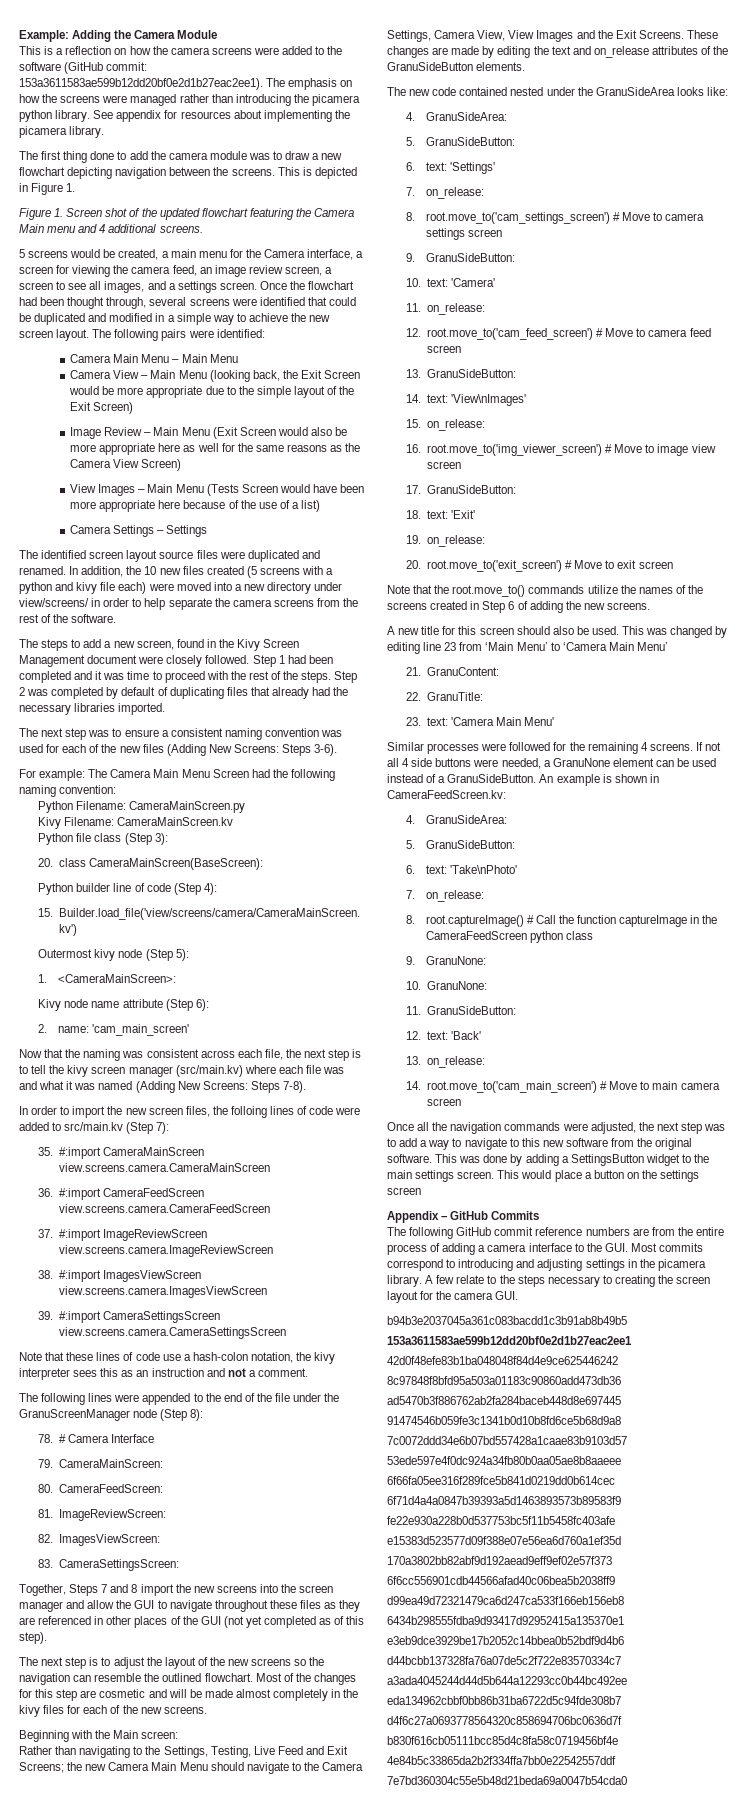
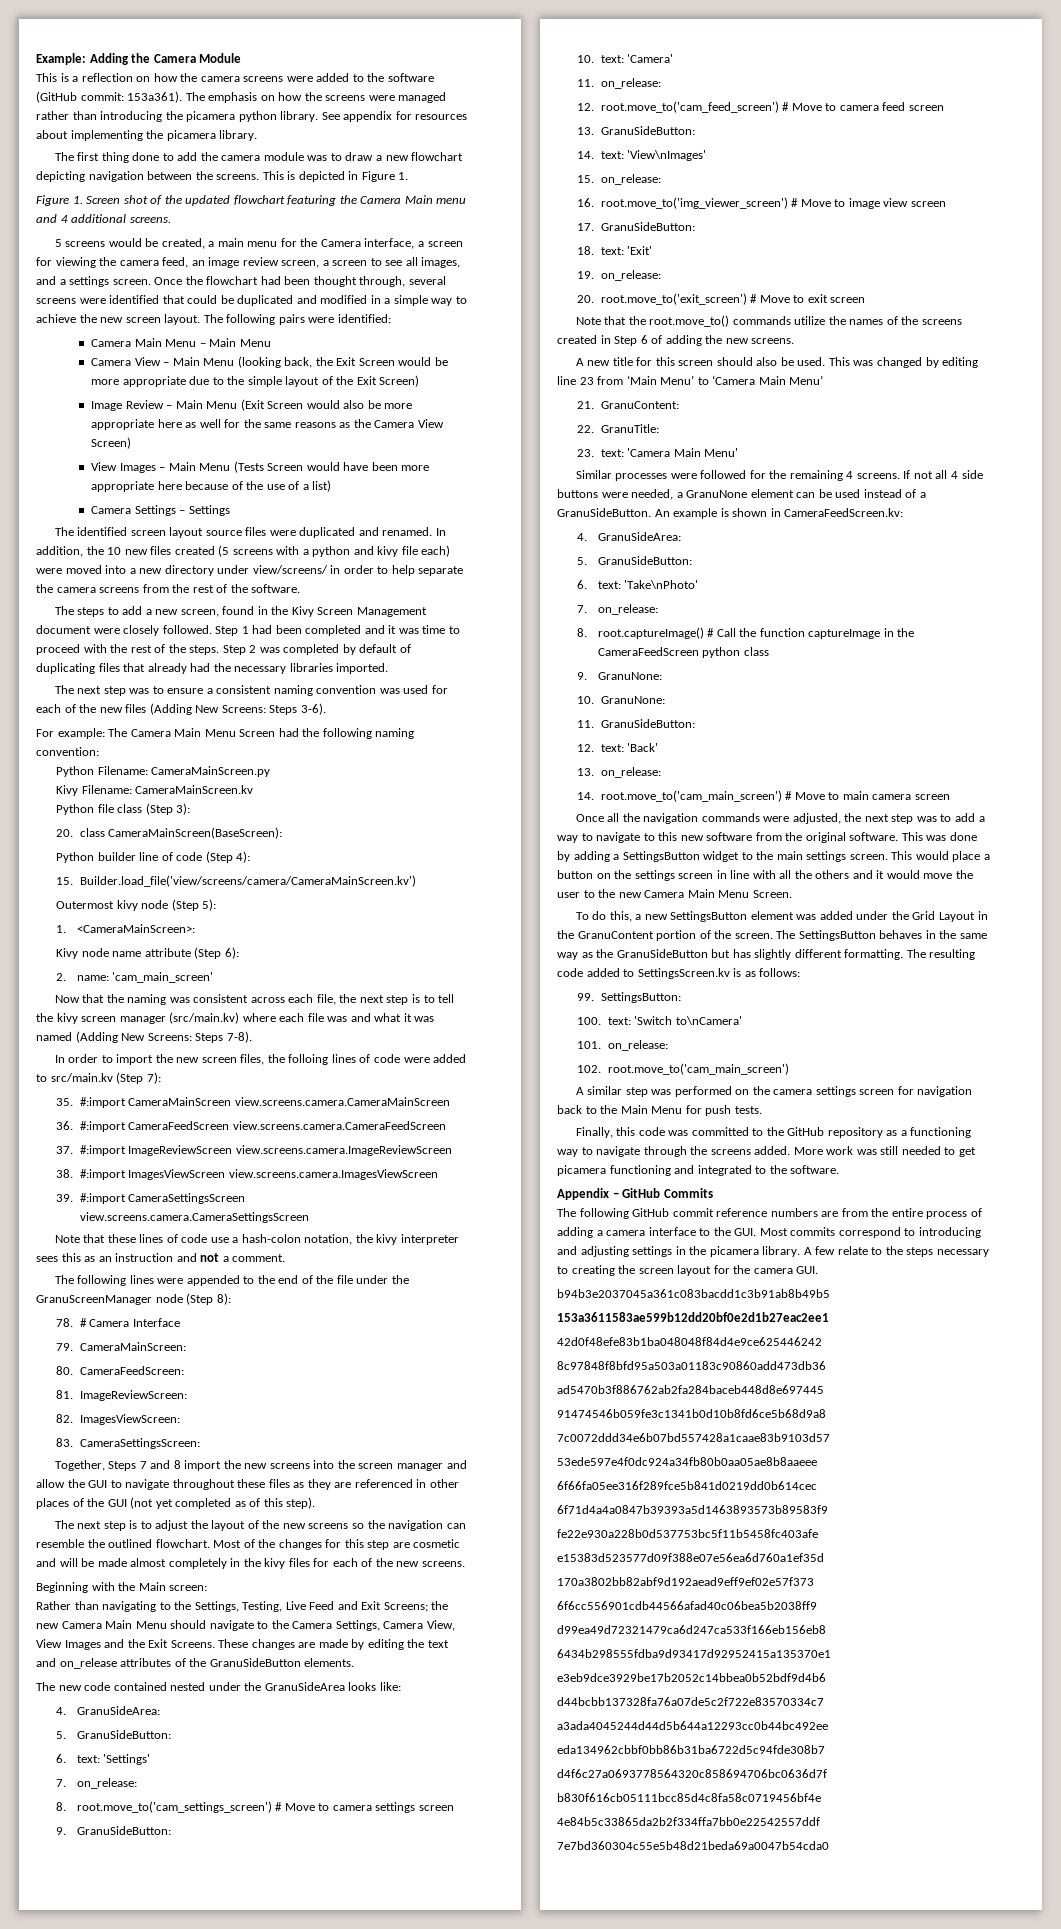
- This is a reflection on how the camera screens were added to the software (GitHub commit: 153a3611583ae599b12dd20bf0e2d1b27eac2ee1).
+ This is a reflection on how the camera screens were added to the software (GitHub commit: 153a361).
- This would place a button on the settings screen
+ This would place a button on the settings screen in line with all the others and it would move the user to the new Camera Main Menu Screen.
+ To do this, a new SettingsButton element was added under the Grid Layout in the GranuContent portion of the screen. The SettingsButton behaves in the same way as the GranuSideButton but has slightly different formatting. The resulting code added to SettingsScreen.kv is as follows:
+ 99. SettingsButton:
+ 100. text: 'Switch to\nCamera'
+ 101. on_release:
+ 102. root.move_to('cam_main_screen')
+ A similar step was performed on the camera settings screen for navigation back to the Main Menu for push tests.
+ Finally, this code was committed to the GitHub repository as a functioning way to navigate through the screens added. More work was still needed to get picamera functioning and integrated to the software.

